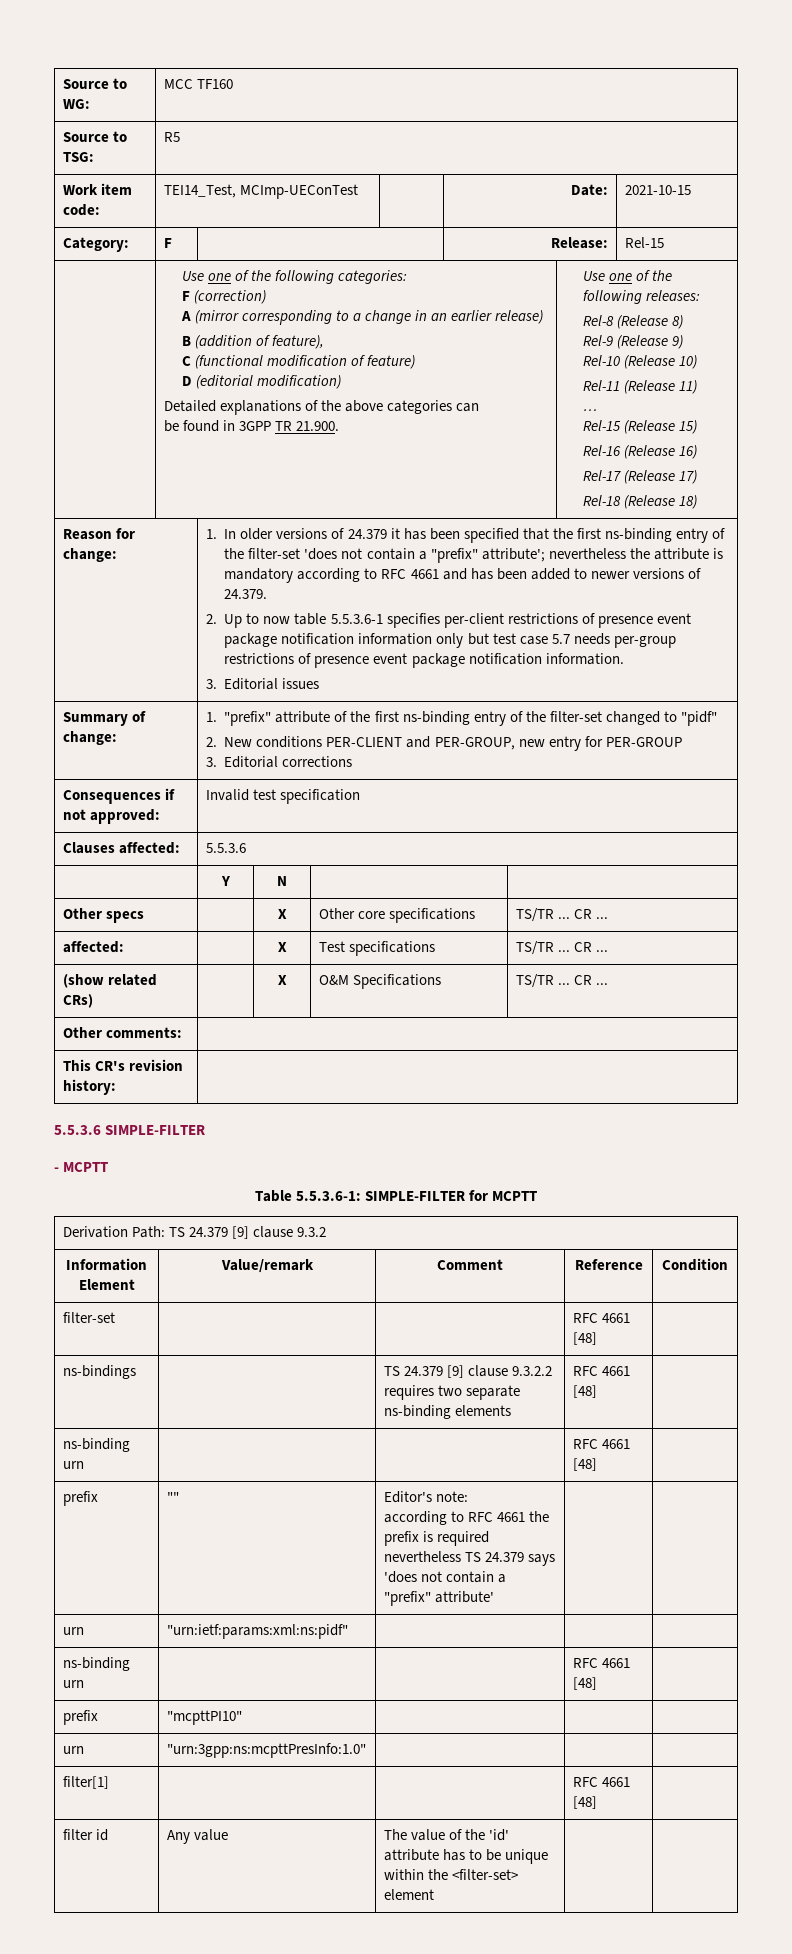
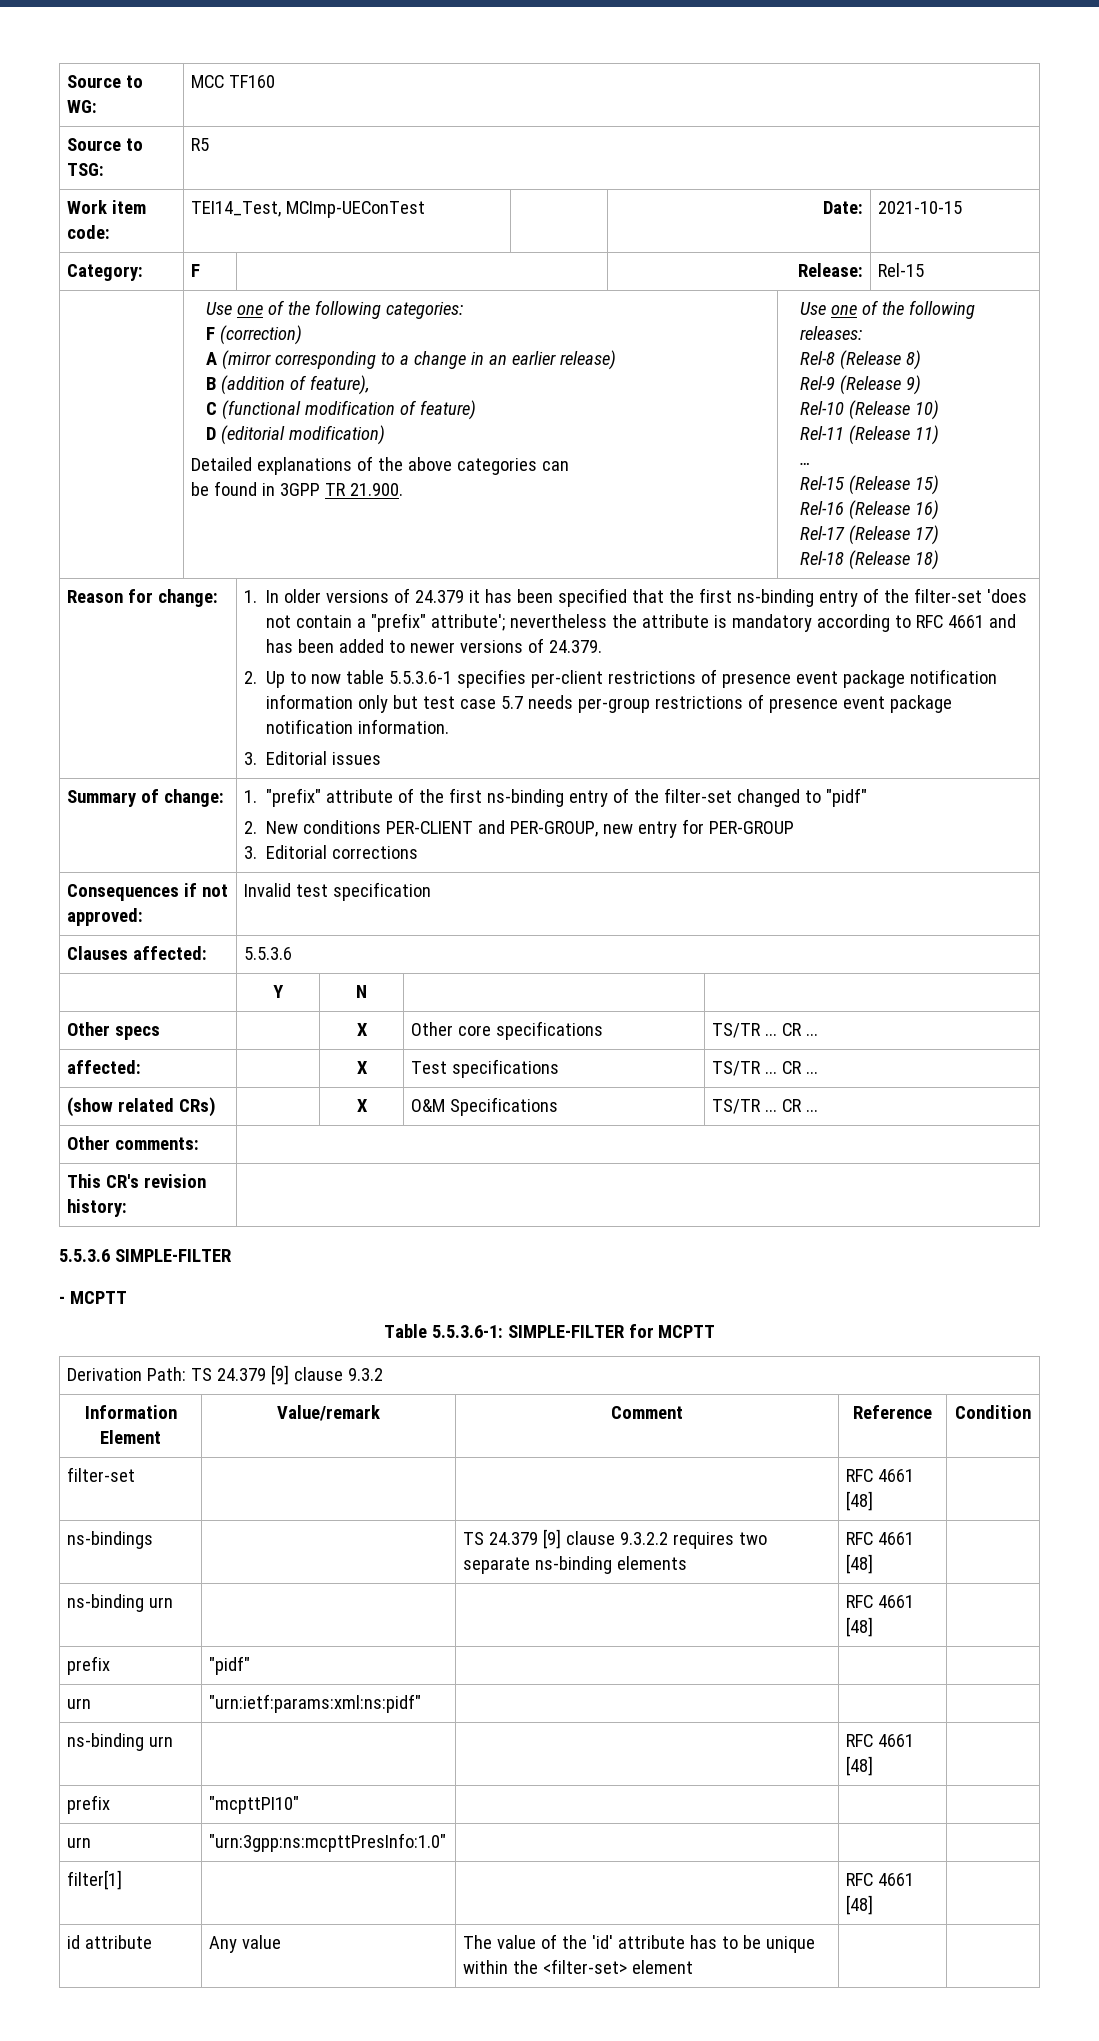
- prefix | "" | Editor's note:
- according to RFC 4661 the prefix is required nevertheless TS 24.379 says 'does not contain a "prefix" attribute' | |
+ prefix | "pidf" | | |
- filter id | Any value | The value of the 'id' attribute has to be unique within the <filter-set> element | |
+ id attribute | Any value | The value of the 'id' attribute has to be unique within the <filter-set> element | |

